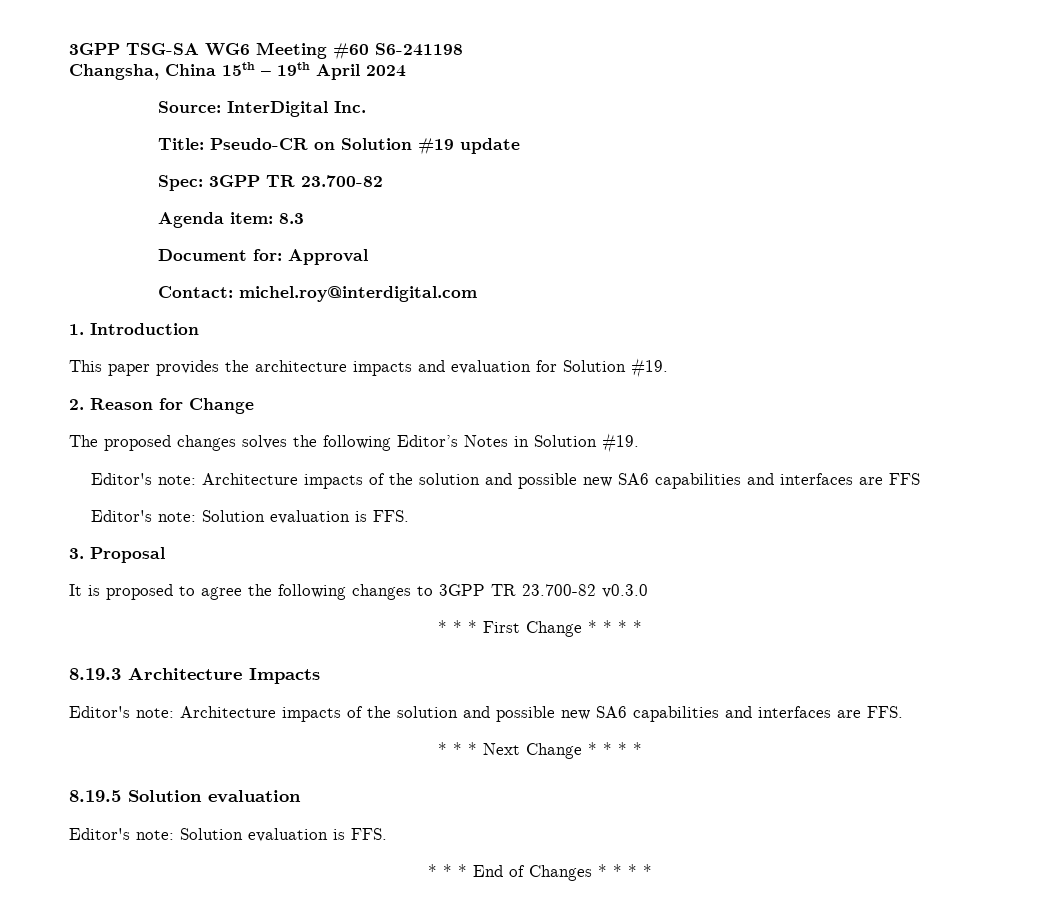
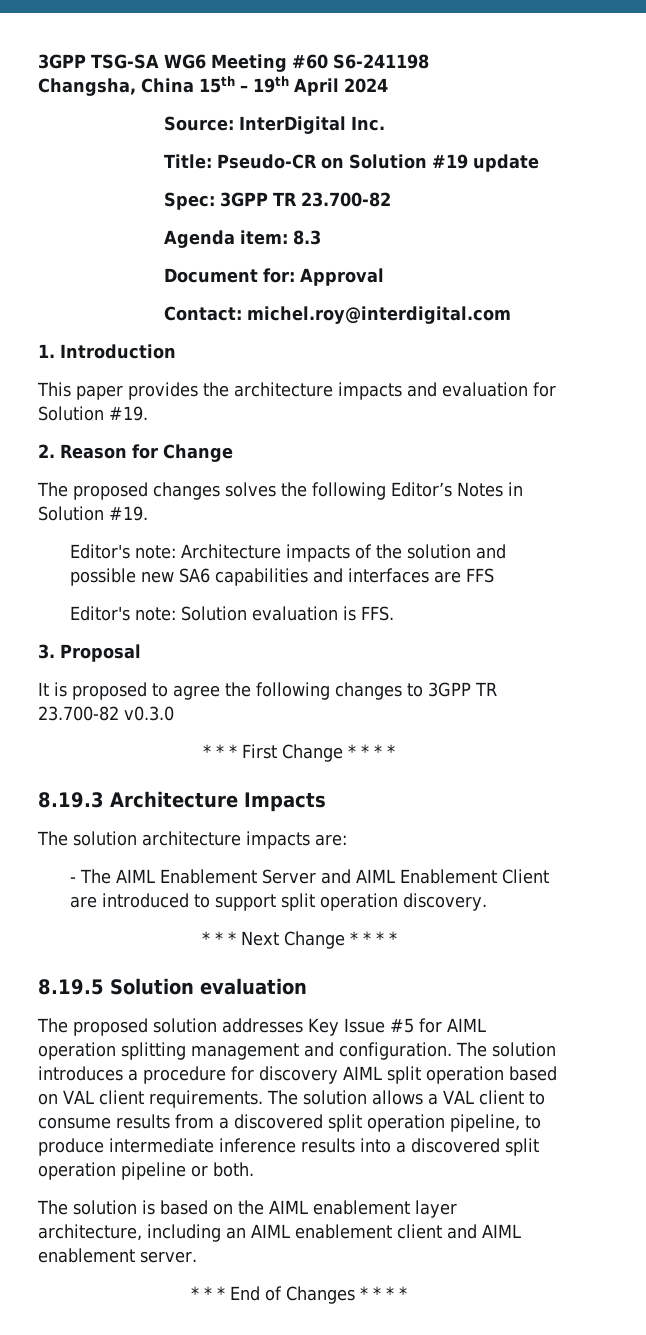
- Editor's note: Architecture impacts of the solution and possible new SA6 capabilities and interfaces are FFS.
+ The solution architecture impacts are:
+ - The AIML Enablement Server and AIML Enablement Client are introduced to support split operation discovery.
  8.19.5 Solution evaluation
- Editor's note: Solution evaluation is FFS.
+ The proposed solution addresses Key Issue #5 for AIML operation splitting management and configuration. The solution introduces a procedure for discovery AIML split operation based on VAL client requirements. The solution allows a VAL client to consume results from a discovered split operation pipeline, to produce intermediate inference results into a discovered split operation pipeline or both.
+ The solution is based on the AIML enablement layer architecture, including an AIML enablement client and AIML enablement server.

